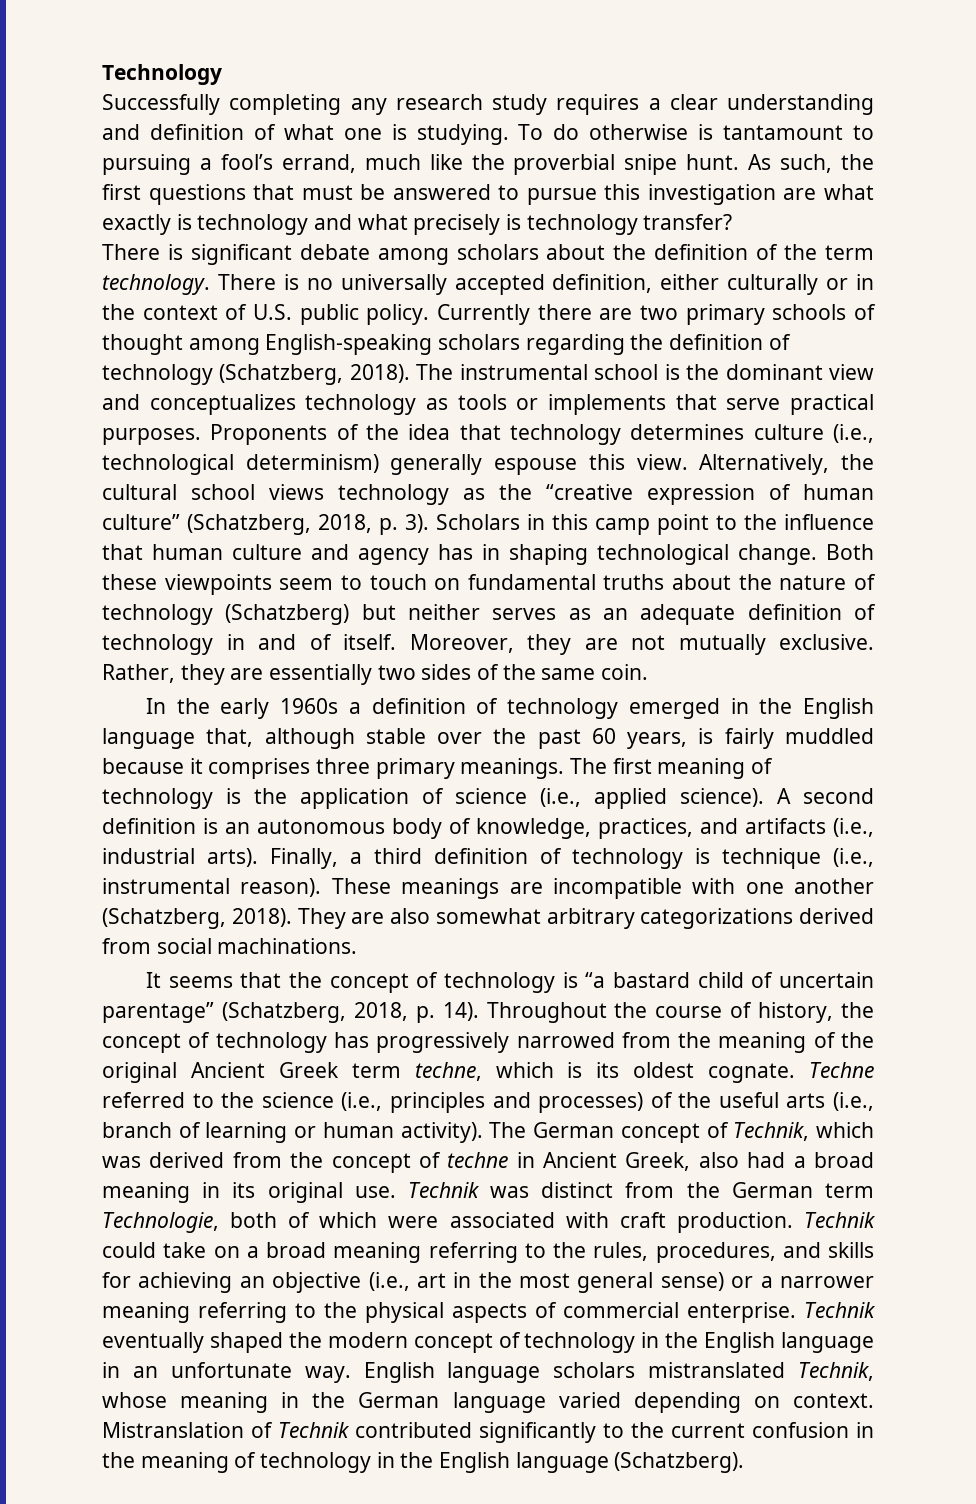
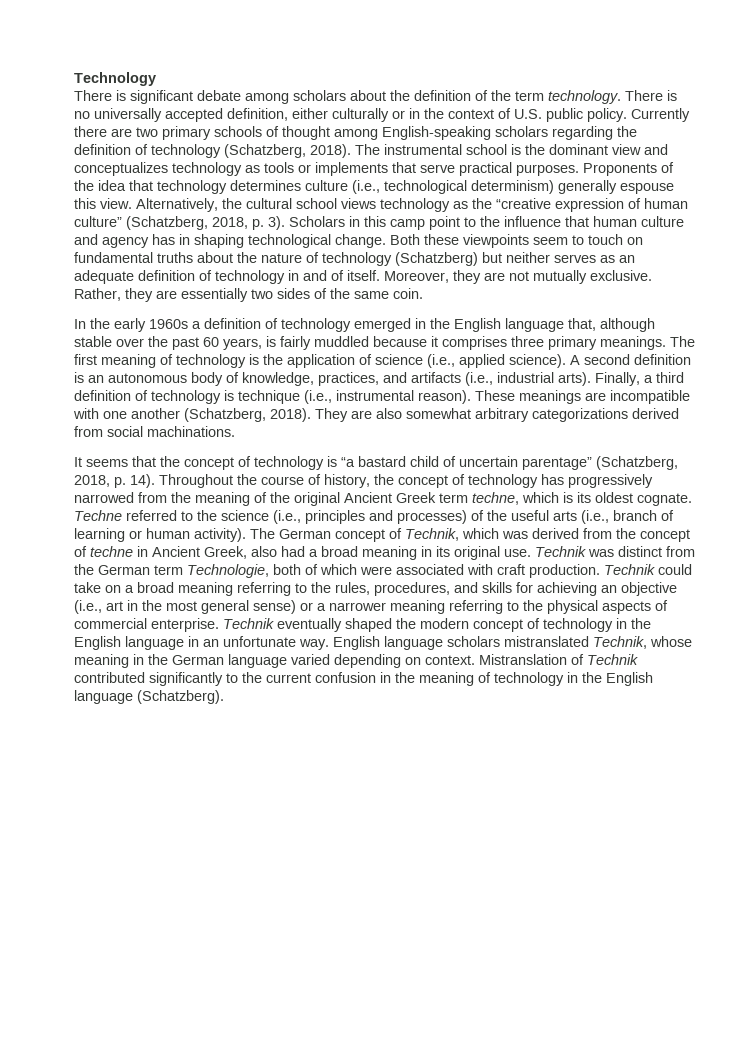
- Successfully completing any research study requires a clear understanding and definition of what one is studying. To do otherwise is tantamount to pursuing a fool’s errand, much like the proverbial snipe hunt. As such, the first questions that must be answered to pursue this investigation are what exactly is technology and what precisely is technology transfer?

